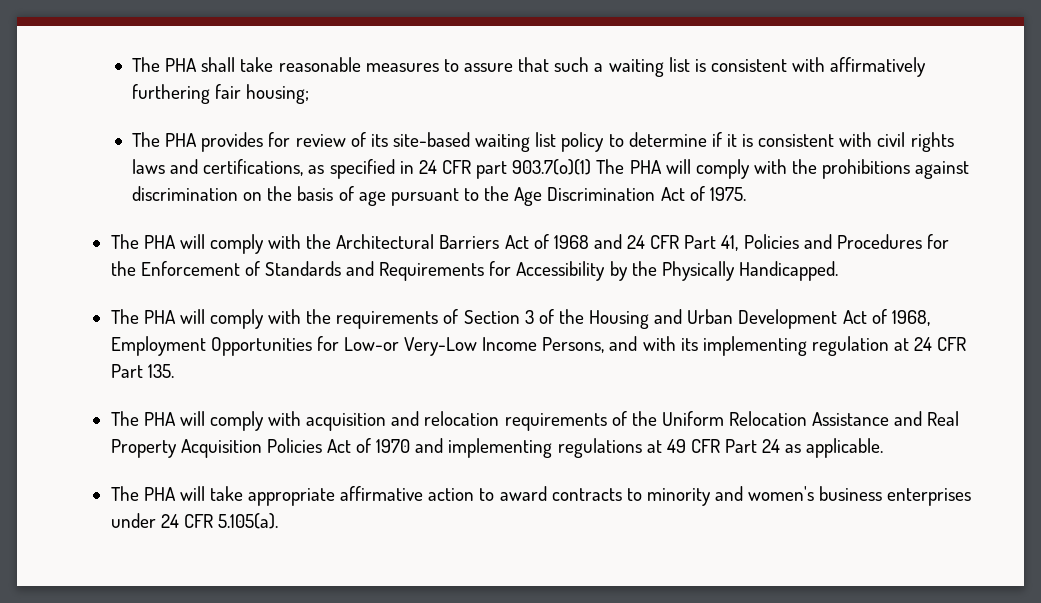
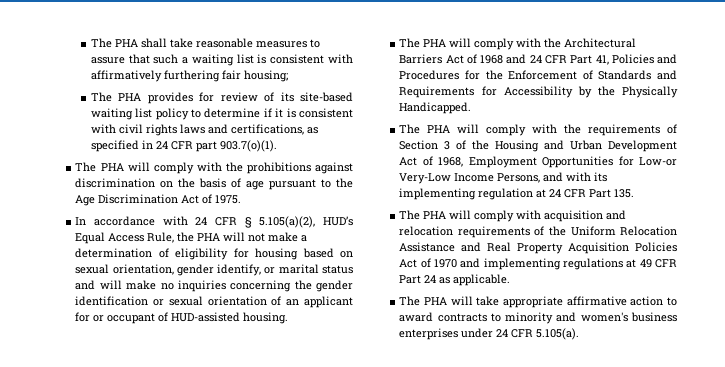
- The PHA provides for review of its site-based waiting list policy to determine if it is consistent with civil rights laws and certifications, as specified in 24 CFR part 903.7(o)(1) The PHA will comply with the prohibitions against discrimination on the basis of age pursuant to the Age Discrimination Act of 1975.
+ The PHA provides for review of its site-based waiting list policy to determine if it is consistent with civil rights laws and certifications, as specified in 24 CFR part 903.7(o)(1).
+ The PHA will comply with the prohibitions against discrimination on the basis of age pursuant to the Age Discrimination Act of 1975.
+ In accordance with 24 CFR § 5.105(a)(2), HUD’s Equal Access Rule, the PHA will not make a determination of eligibility for housing based on sexual orientation, gender identify, or marital status and will make no inquiries concerning the gender identification or sexual orientation of an applicant for or occupant of HUD-assisted housing.

